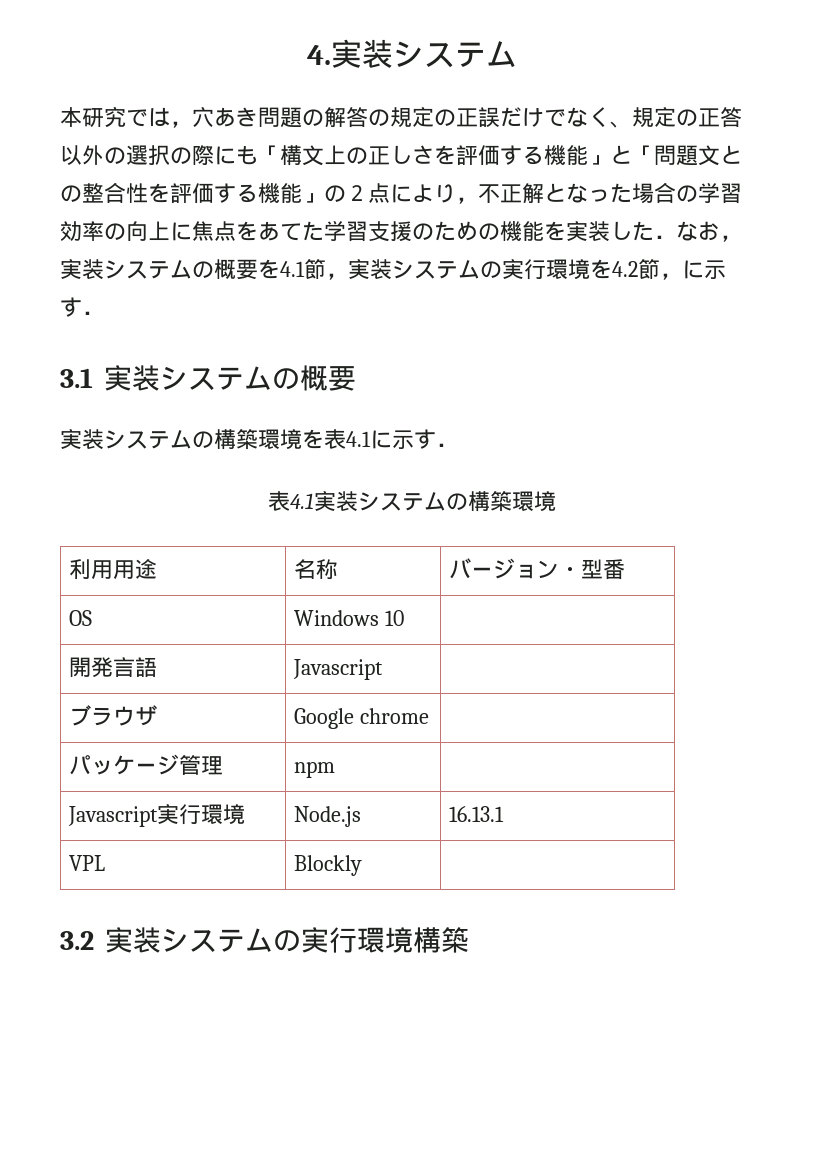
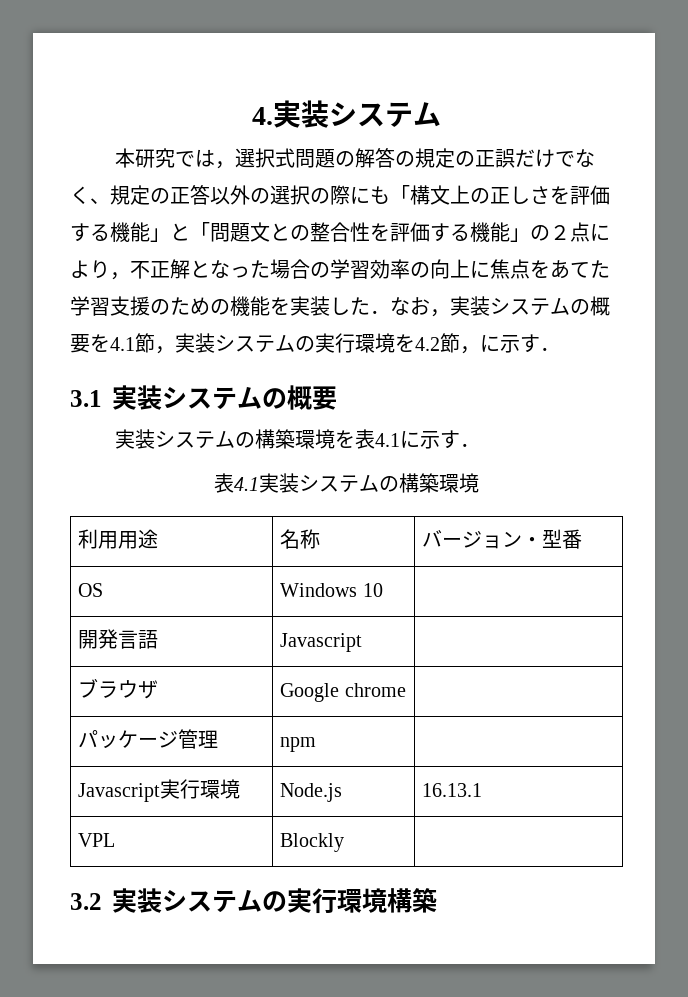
- 本研究では，穴あき問題の解答の規定の正誤だけでなく、規定の正答以外の選択の際にも「構文上の正しさを評価する機能」と「問題文との整合性を評価する機能」の２点により，不正解となった場合の学習効率の向上に焦点をあてた学習支援のための機能を実装した．なお，実装システムの概要を4.1節，実装システムの実行環境を4.2節，に示す．
+ 本研究では，選択式問題の解答の規定の正誤だけでなく、規定の正答以外の選択の際にも「構文上の正しさを評価する機能」と「問題文との整合性を評価する機能」の２点により，不正解となった場合の学習効率の向上に焦点をあてた学習支援のための機能を実装した．なお，実装システムの概要を4.1節，実装システムの実行環境を4.2節，に示す．

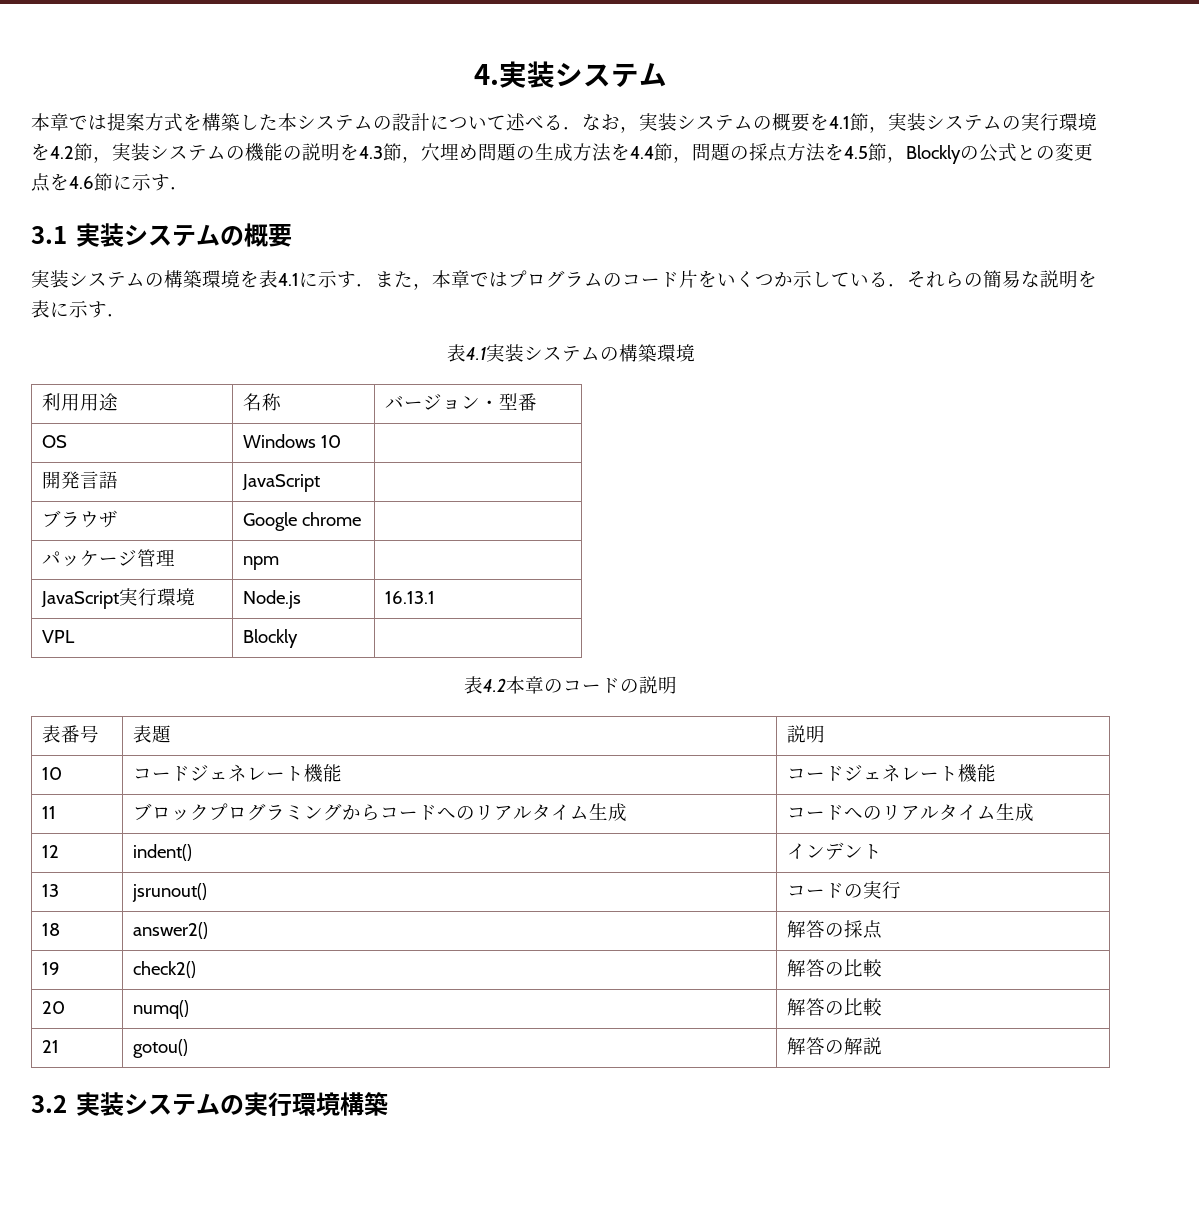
- 本研究では，選択式問題の解答の規定の正誤だけでなく、規定の正答以外の選択の際にも「構文上の正しさを評価する機能」と「問題文との整合性を評価する機能」の２点により，不正解となった場合の学習効率の向上に焦点をあてた学習支援のための機能を実装した．なお，実装システムの概要を4.1節，実装システムの実行環境を4.2節，に示す．
+ 本章では提案方式を構築した本システムの設計について述べる．なお，実装システムの概要を4.1節，実装システムの実行環境を4.2節，実装システムの機能の説明を4.3節，穴埋め問題の生成方法を4.4節，問題の採点方法を4.5節，Blocklyの公式との変更点を4.6節に示す．
- 実装システムの構築環境を表4.1に示す．
+ 実装システムの構築環境を表4.1に示す．また，本章ではプログラムのコード片をいくつか示している．それらの簡易な説明を表に示す．
- 開発言語 | Javascript |
+ 開発言語 | JavaScript |
- Javascript実行環境 | Node.js | 16.13.1
+ JavaScript実行環境 | Node.js | 16.13.1
+ 表4.2本章のコードの説明
+ 表番号 | 表題 | 説明
+ 10 | コードジェネレート機能 | コードジェネレート機能
+ 11 | ブロックプログラミングからコードへのリアルタイム生成 | コードへのリアルタイム生成
+ 12 | indent() | インデント
+ 13 | jsrunout() | コードの実行
+ 18 | answer2() | 解答の採点
+ 19 | check2() | 解答の比較
+ 20 | numq() | 解答の比較
+ 21 | gotou() | 解答の解説

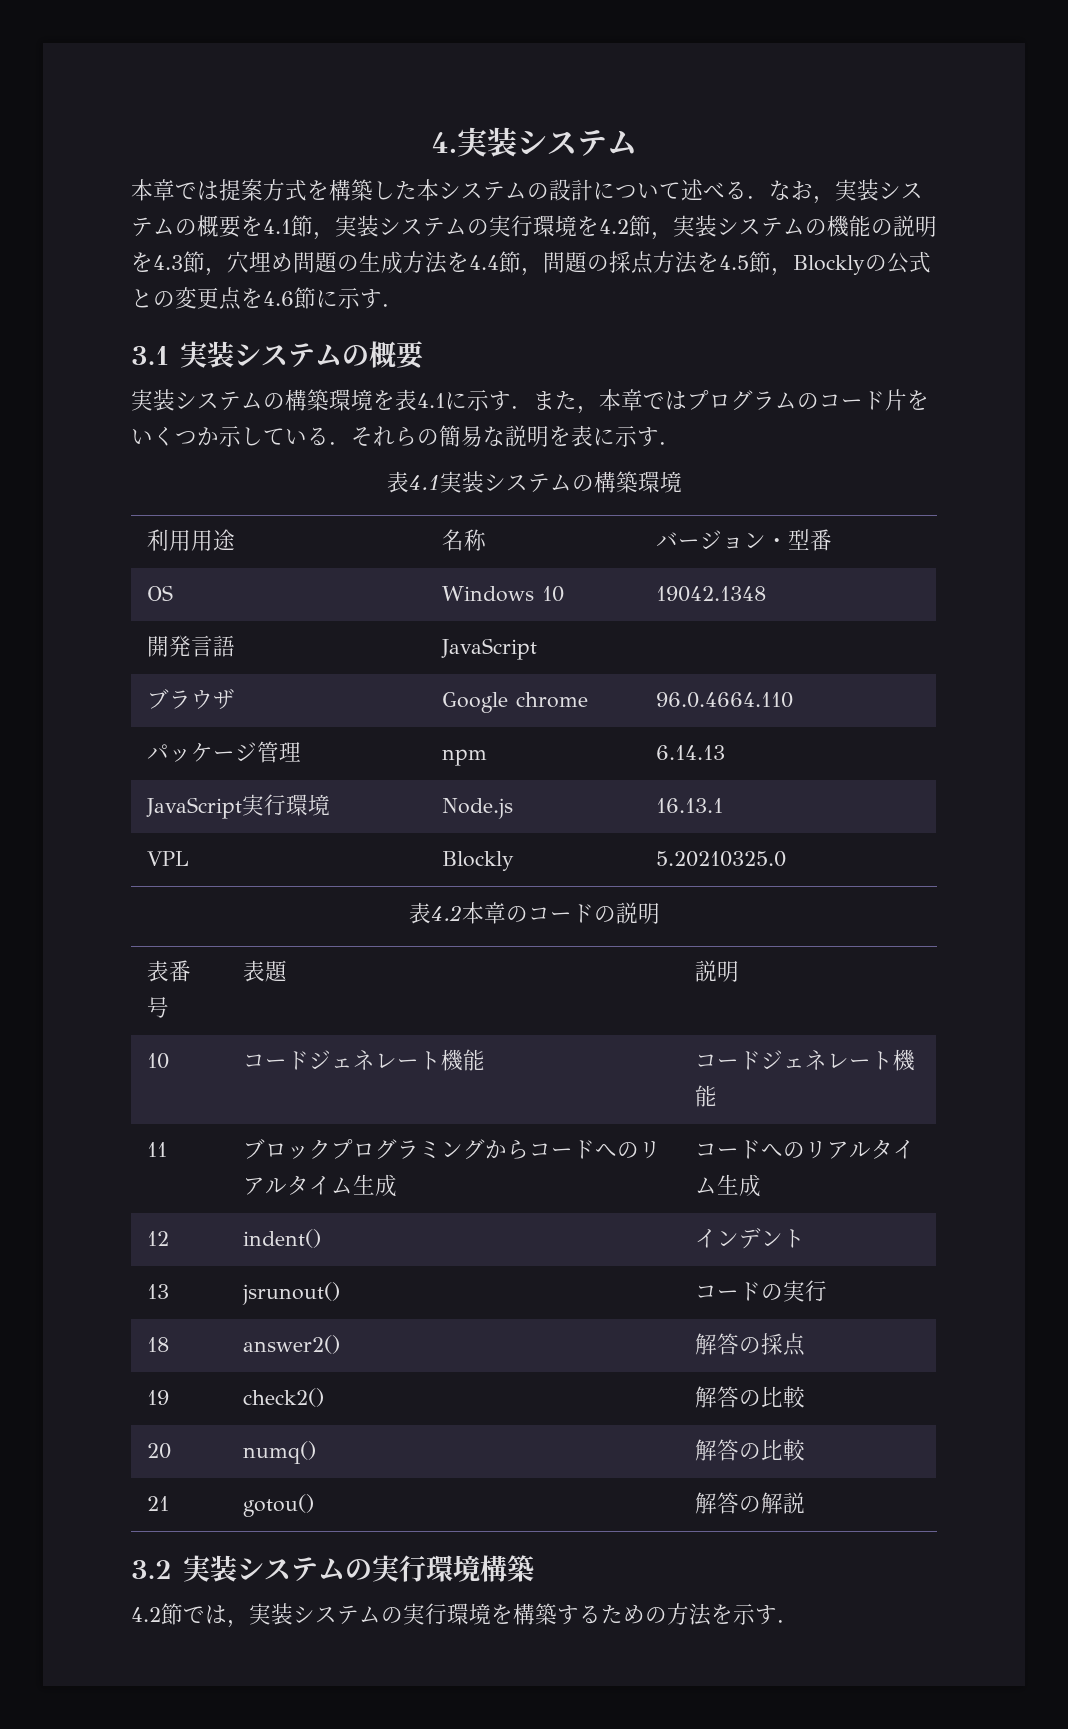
- OS | Windows 10 |
+ OS | Windows 10 | 19042.1348
- ブラウザ | Google chrome |
+ ブラウザ | Google chrome | 96.0.4664.110
- パッケージ管理 | npm |
+ パッケージ管理 | npm | 6.14.13
- VPL | Blockly |
+ VPL | Blockly | 5.20210325.0
+ 4.2節では，実装システムの実行環境を構築するための方法を示す．

